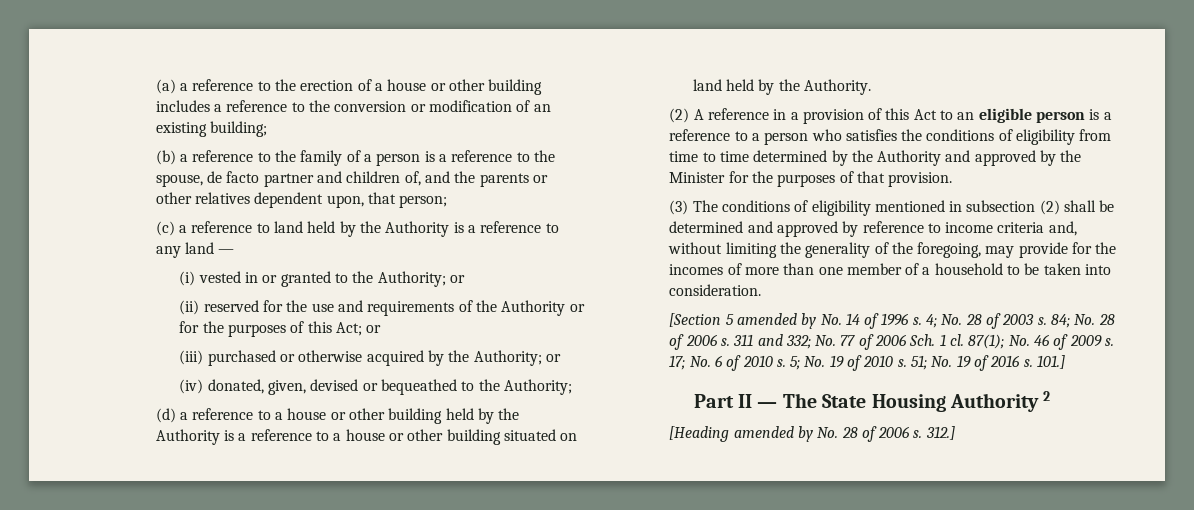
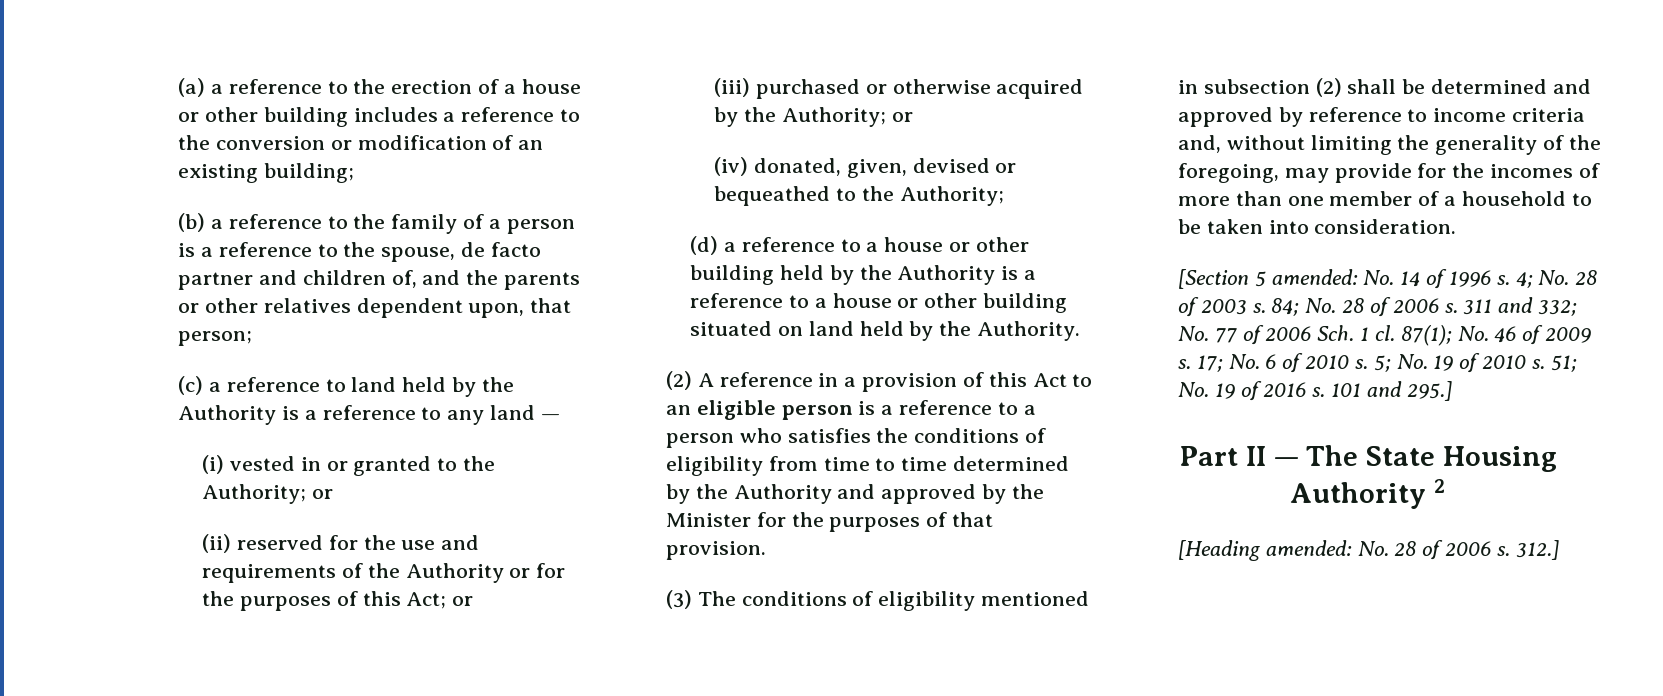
- [Section 5 amended by No. 14 of 1996 s.
+ [Section 5 amended: No. 14 of 1996 s.
- 101.]
+ 101 and 295.]
- [Heading amended by No. 28 of 2006 s.
+ [Heading amended: No. 28 of 2006 s.

